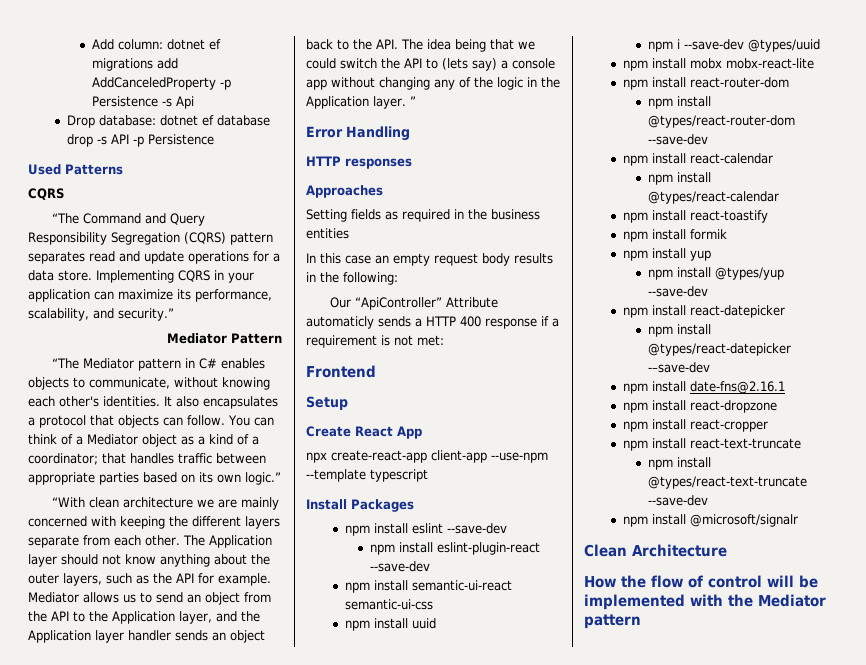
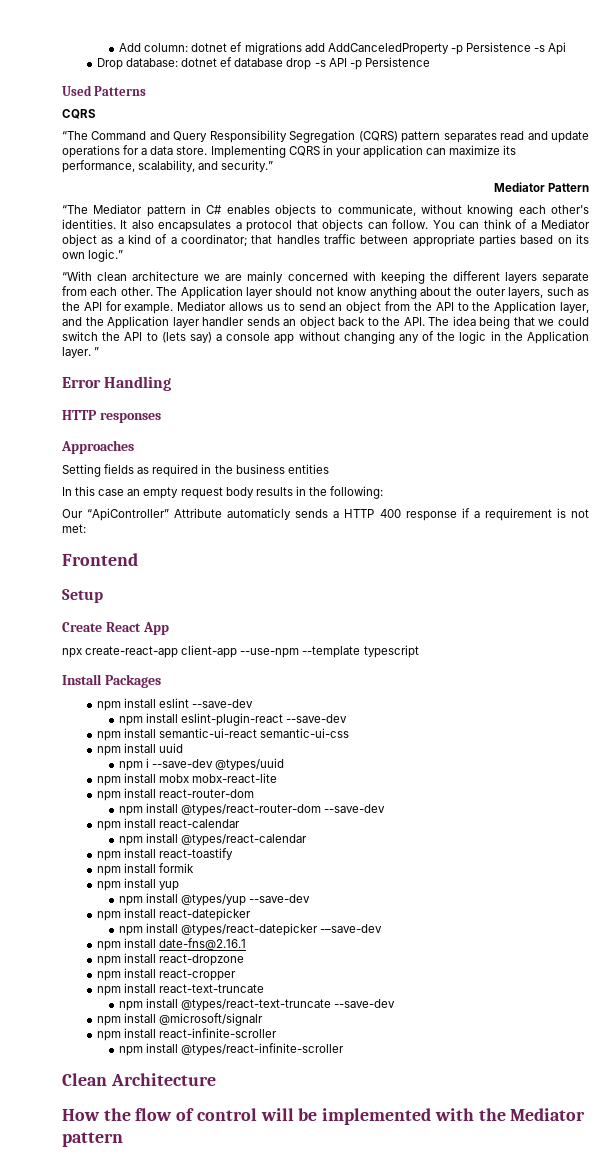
+ npm install react-infinite-scroller
+ npm install @types/react-infinite-scroller

